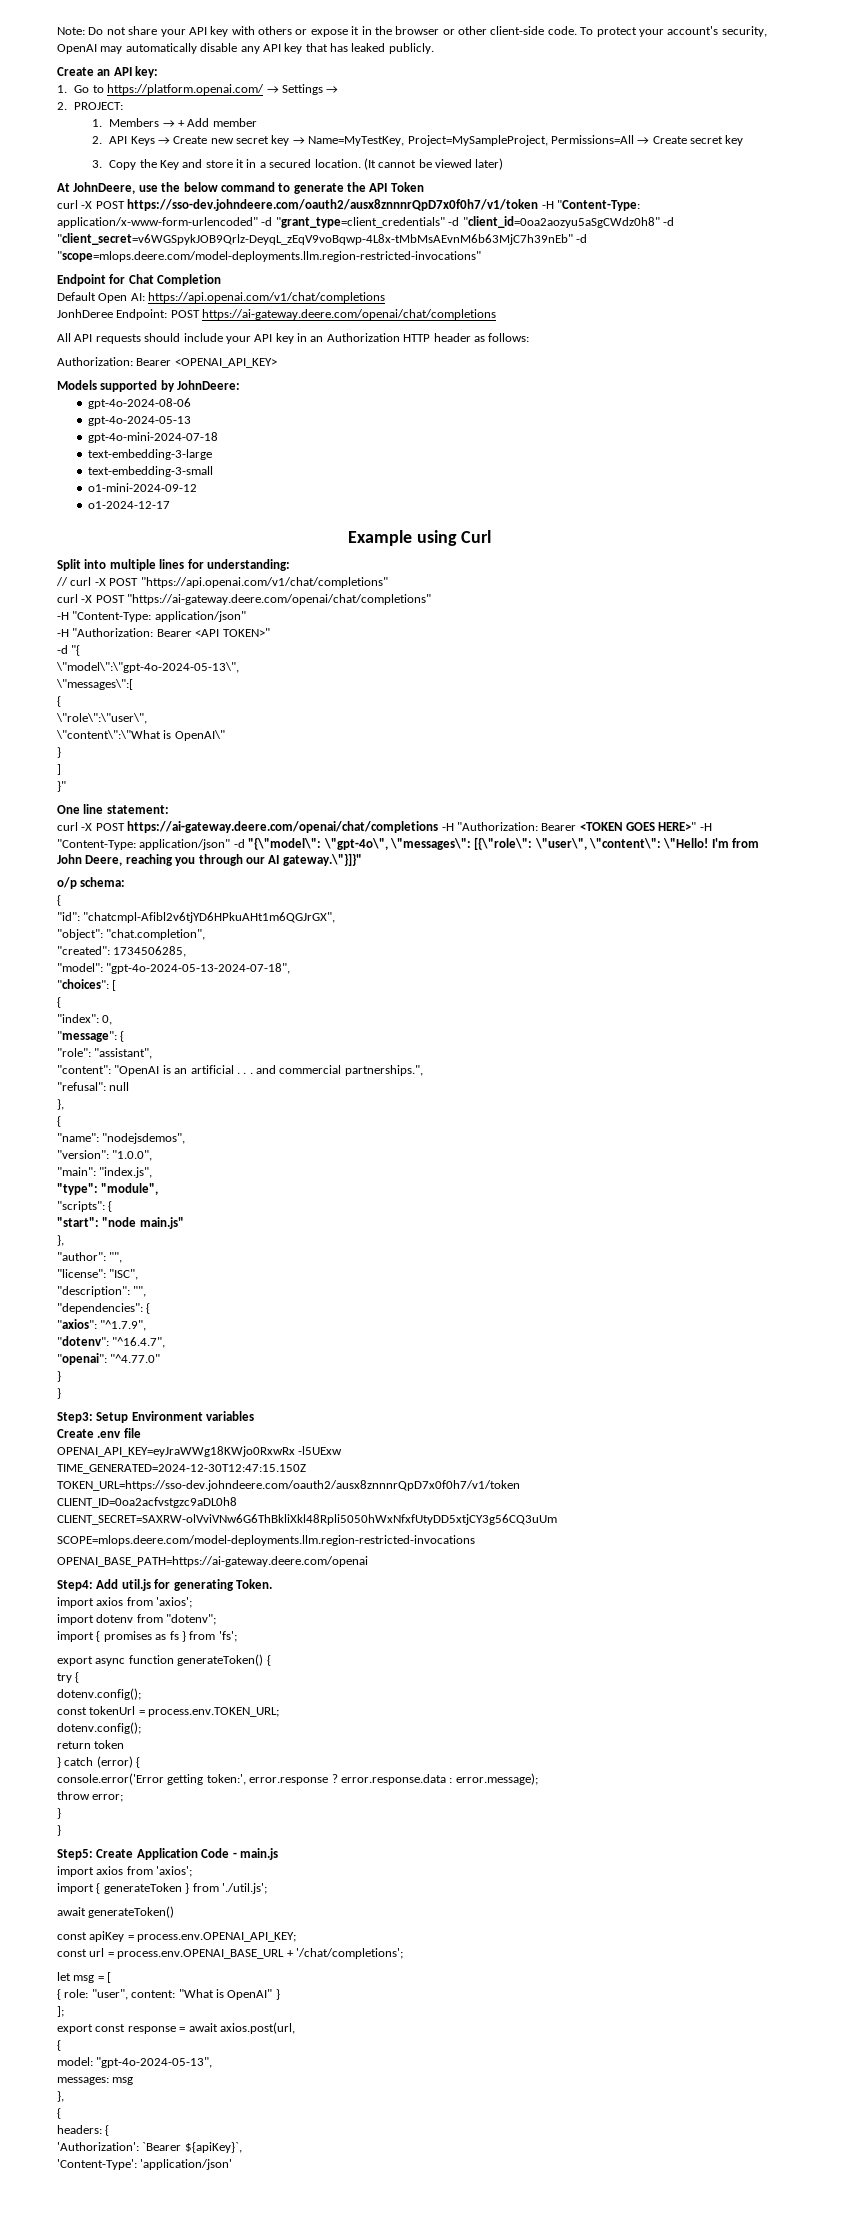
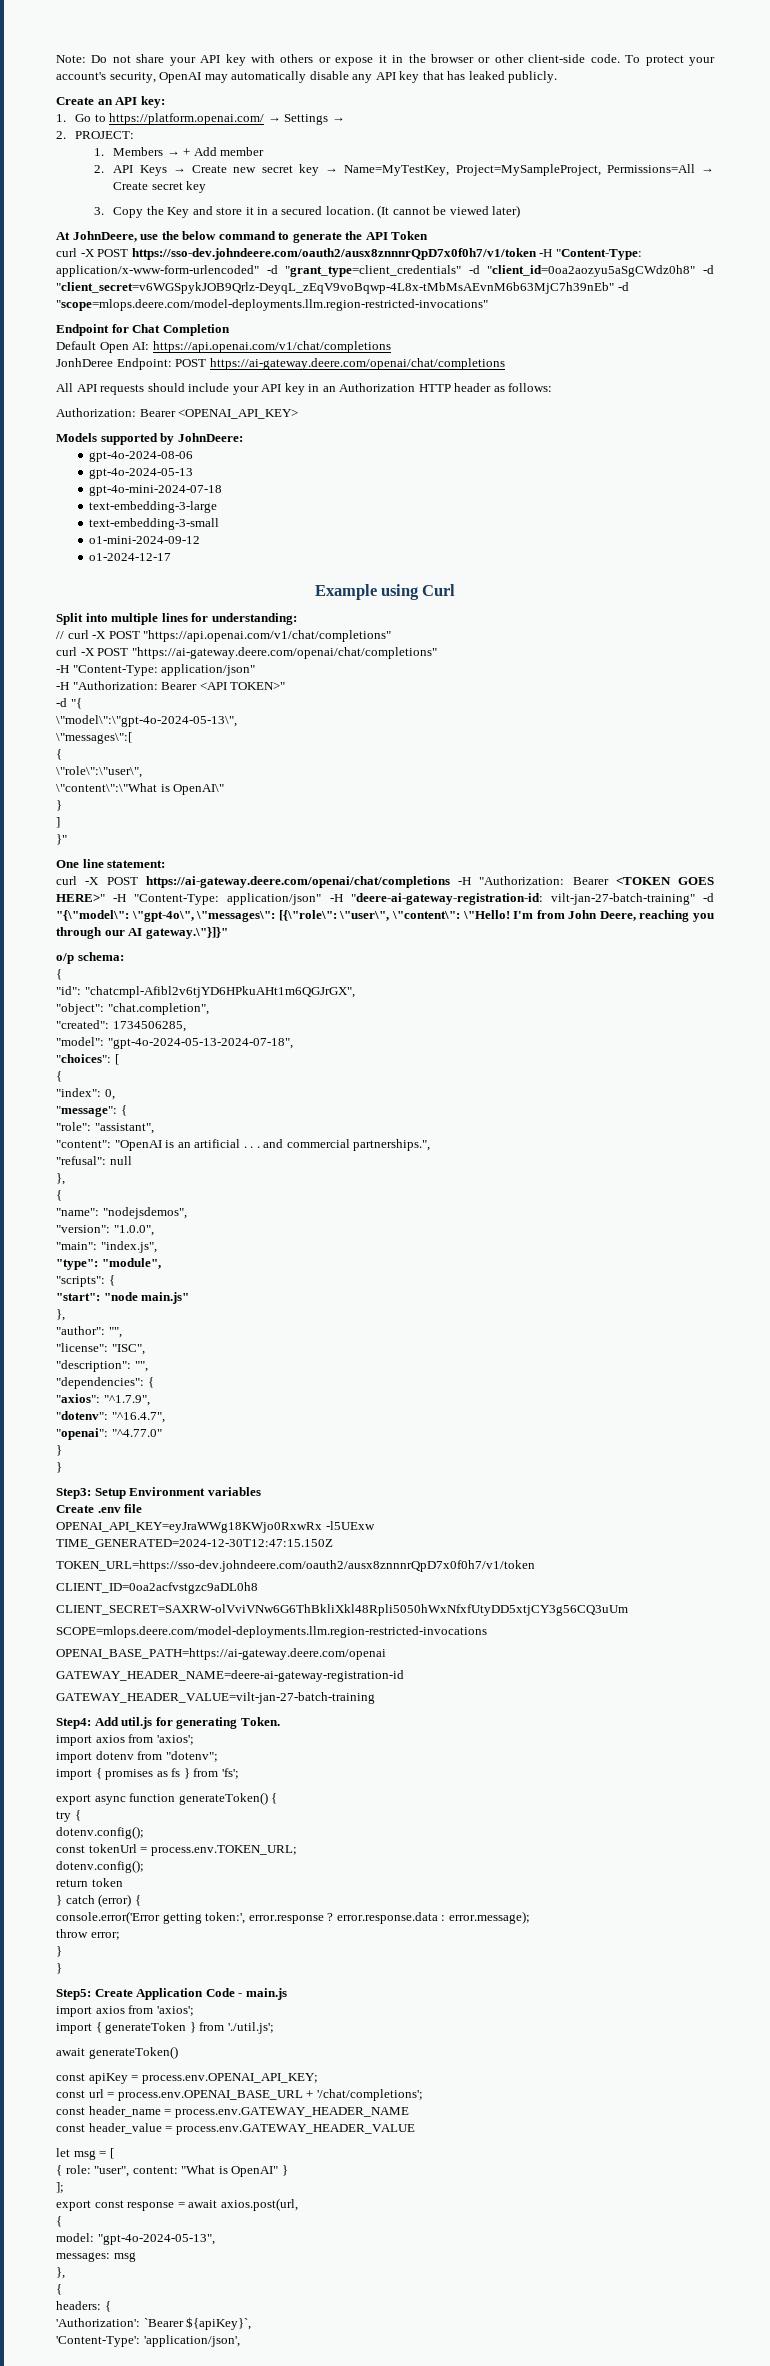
- curl -X POST https://ai-gateway.deere.com/openai/chat/completions -H "Authorization: Bearer <TOKEN GOES HERE>" -H "Content-Type: application/json" -d "{\"model\": \"gpt-4o\", \"messages\": [{\"role\": \"user\", \"content\": \"Hello!
+ curl -X POST https://ai-gateway.deere.com/openai/chat/completions -H "Authorization: Bearer <TOKEN GOES HERE>" -H "Content-Type: application/json" -H "deere-ai-gateway-registration-id: vilt-jan-27-batch-training" -d "{\"model\": \"gpt-4o\", \"messages\": [{\"role\": \"user\", \"content\": \"Hello!
+ GATEWAY_HEADER_NAME=deere-ai-gateway-registration-id
+ GATEWAY_HEADER_VALUE=vilt-jan-27-batch-training
+ const header_name = process.env.GATEWAY_HEADER_NAME
+ const header_value = process.env.GATEWAY_HEADER_VALUE
- 'Content-Type': 'application/json'
+ 'Content-Type': 'application/json',

